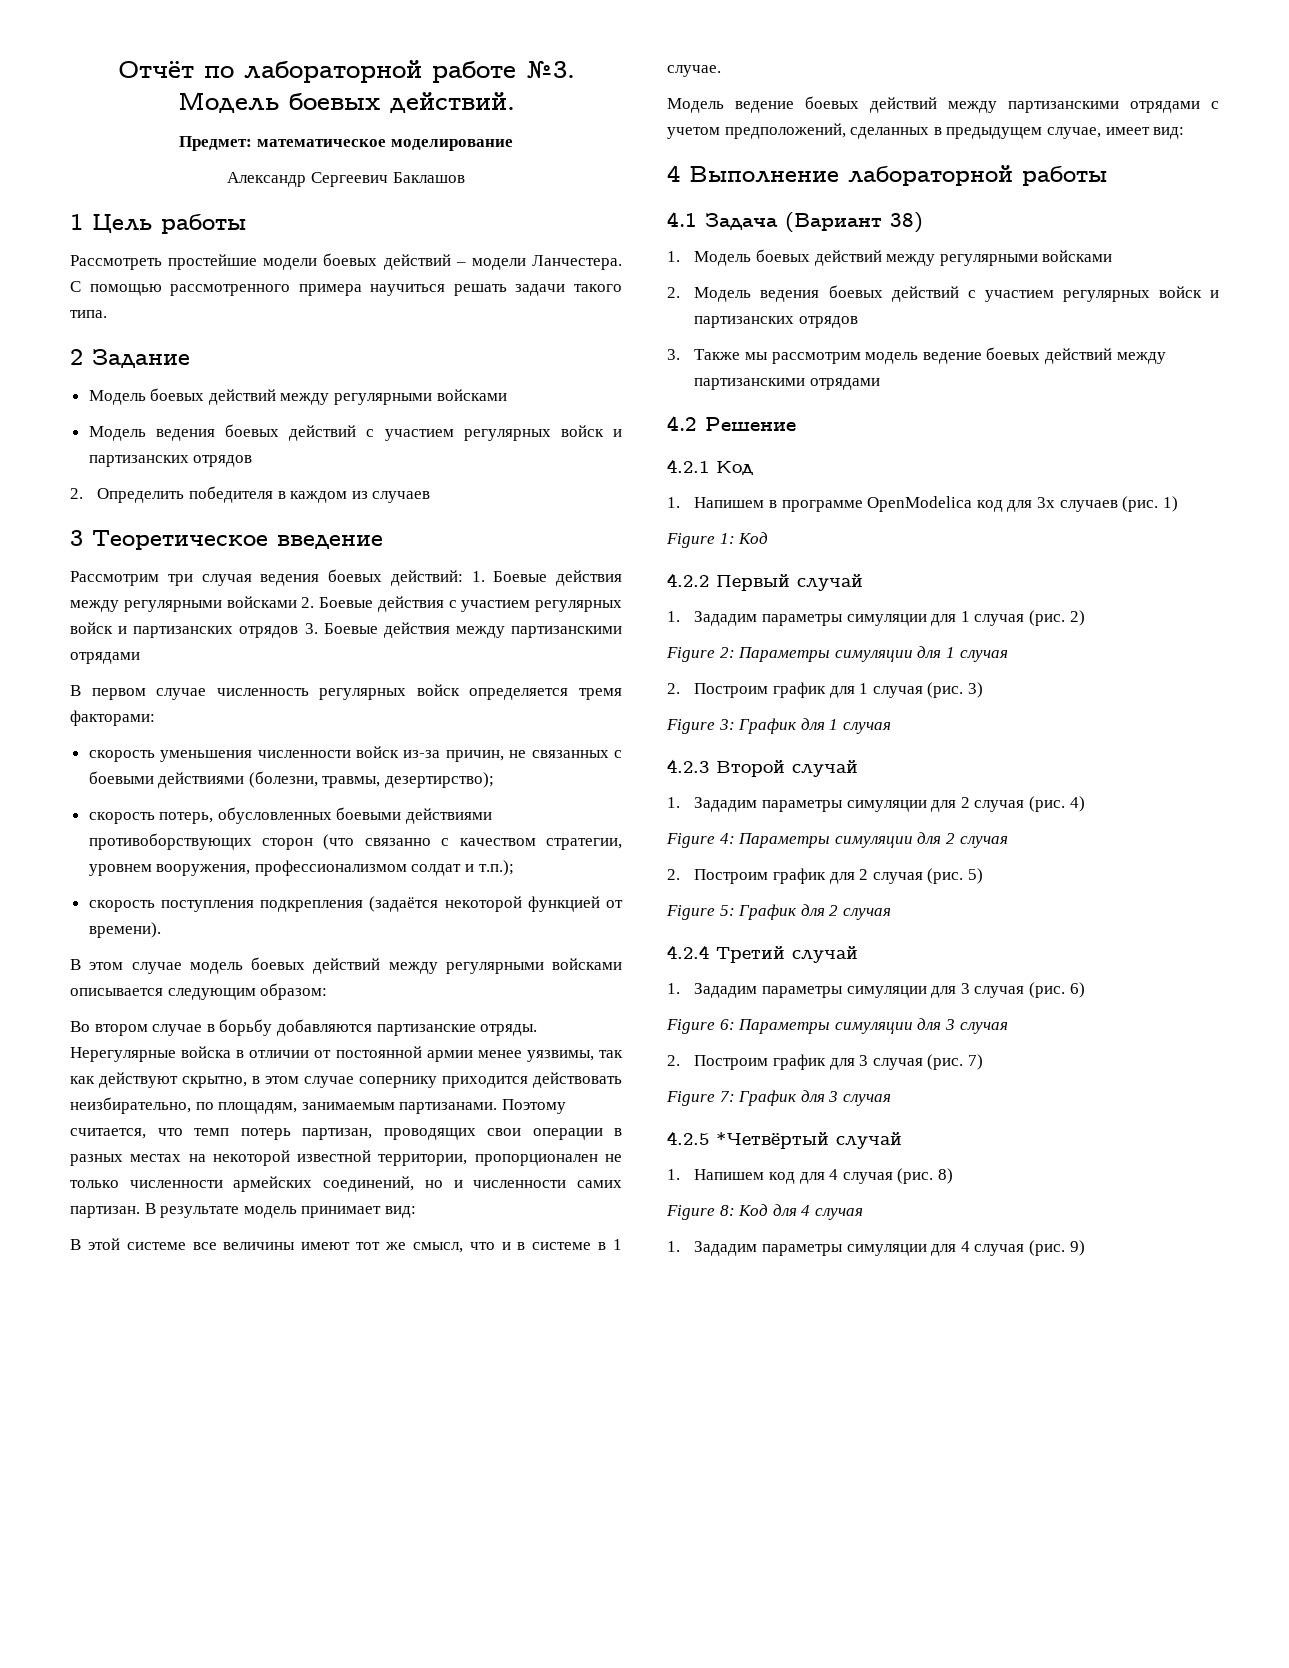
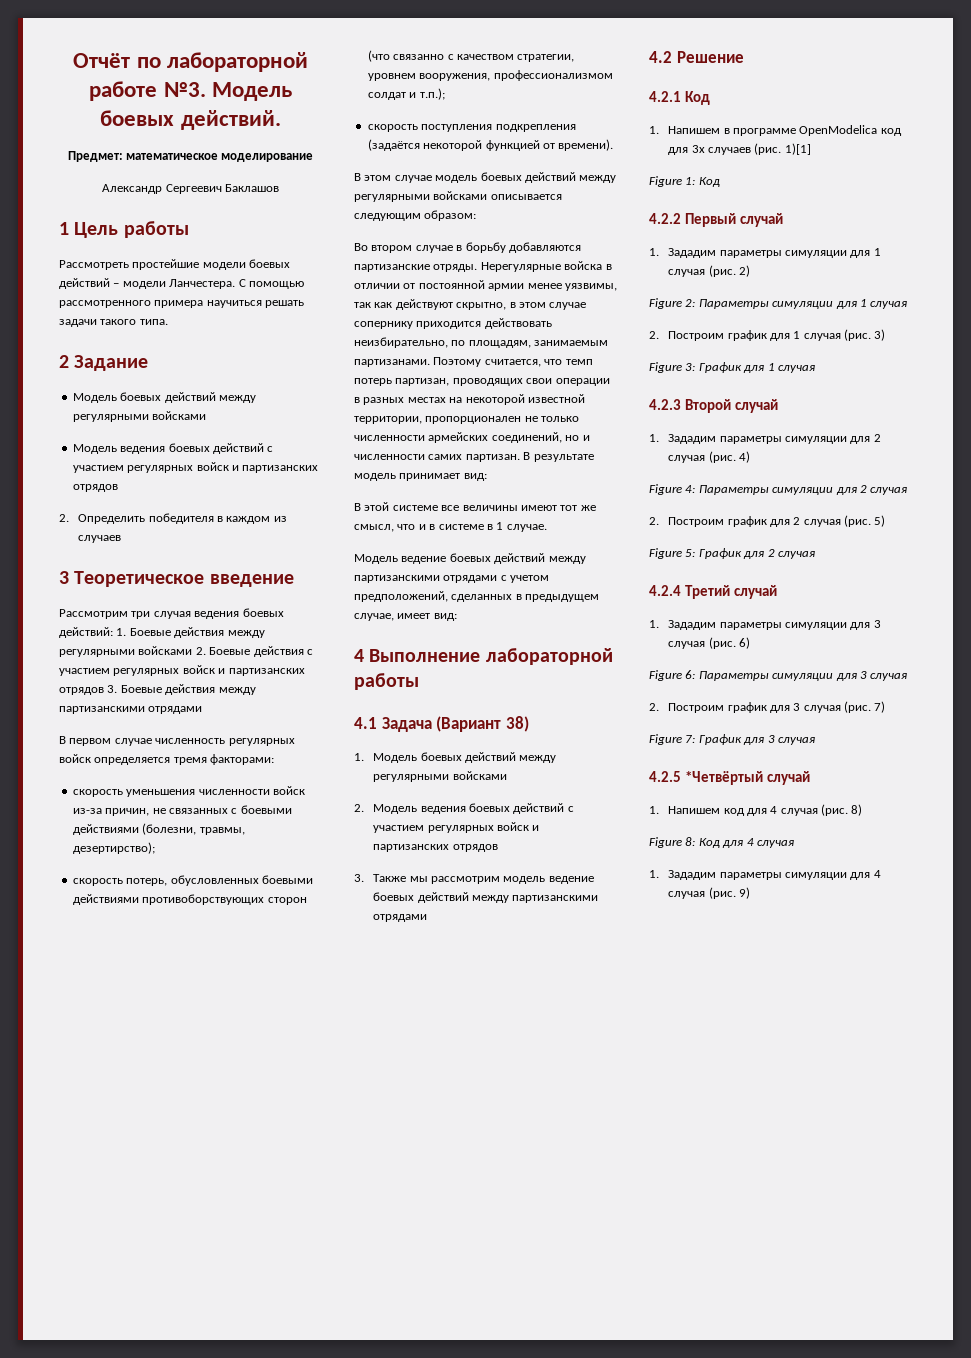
- 1)
+ 1)[1]

